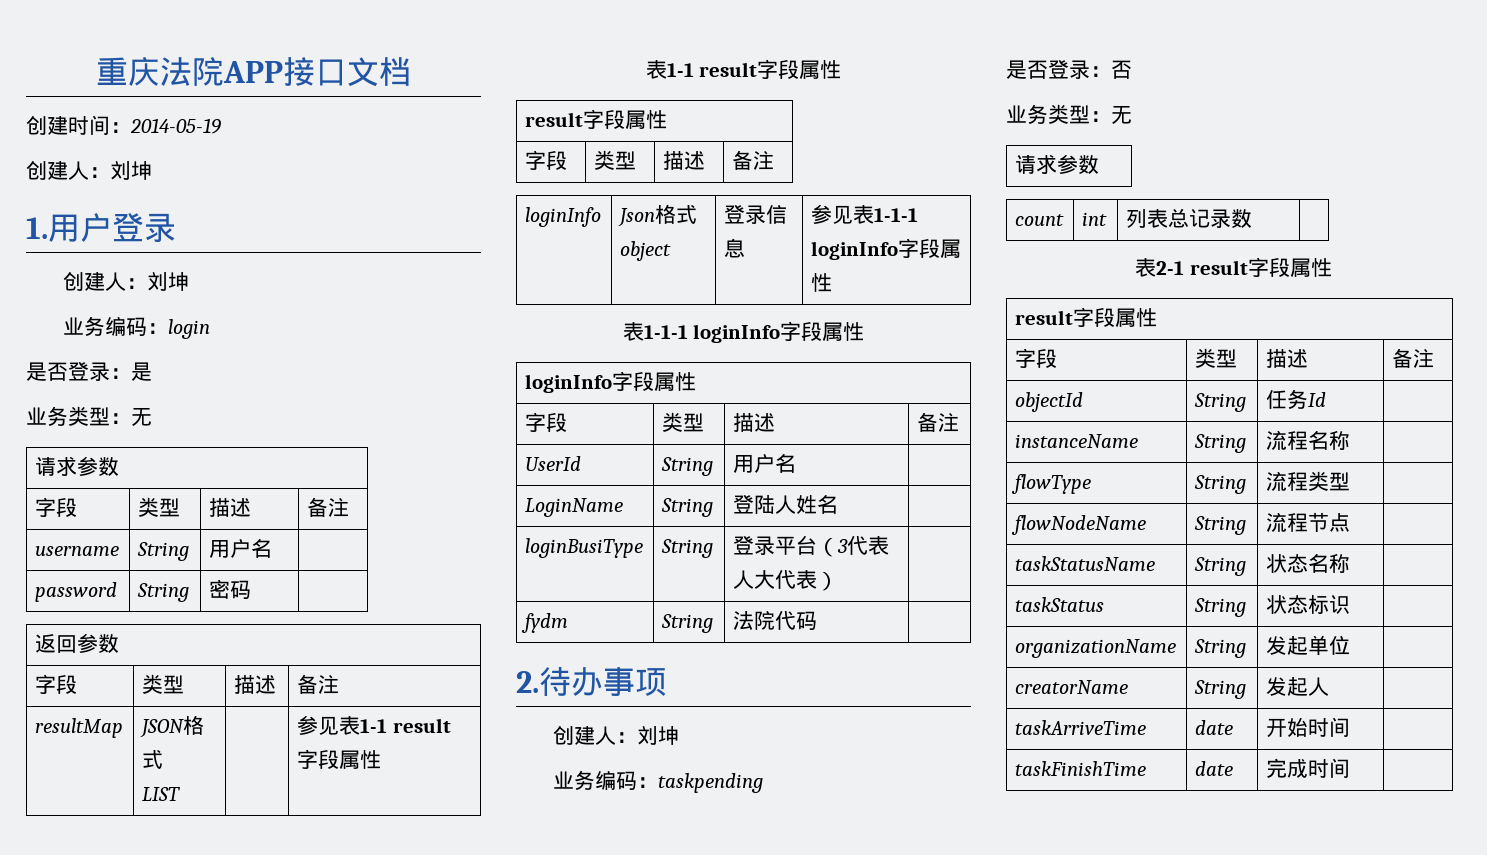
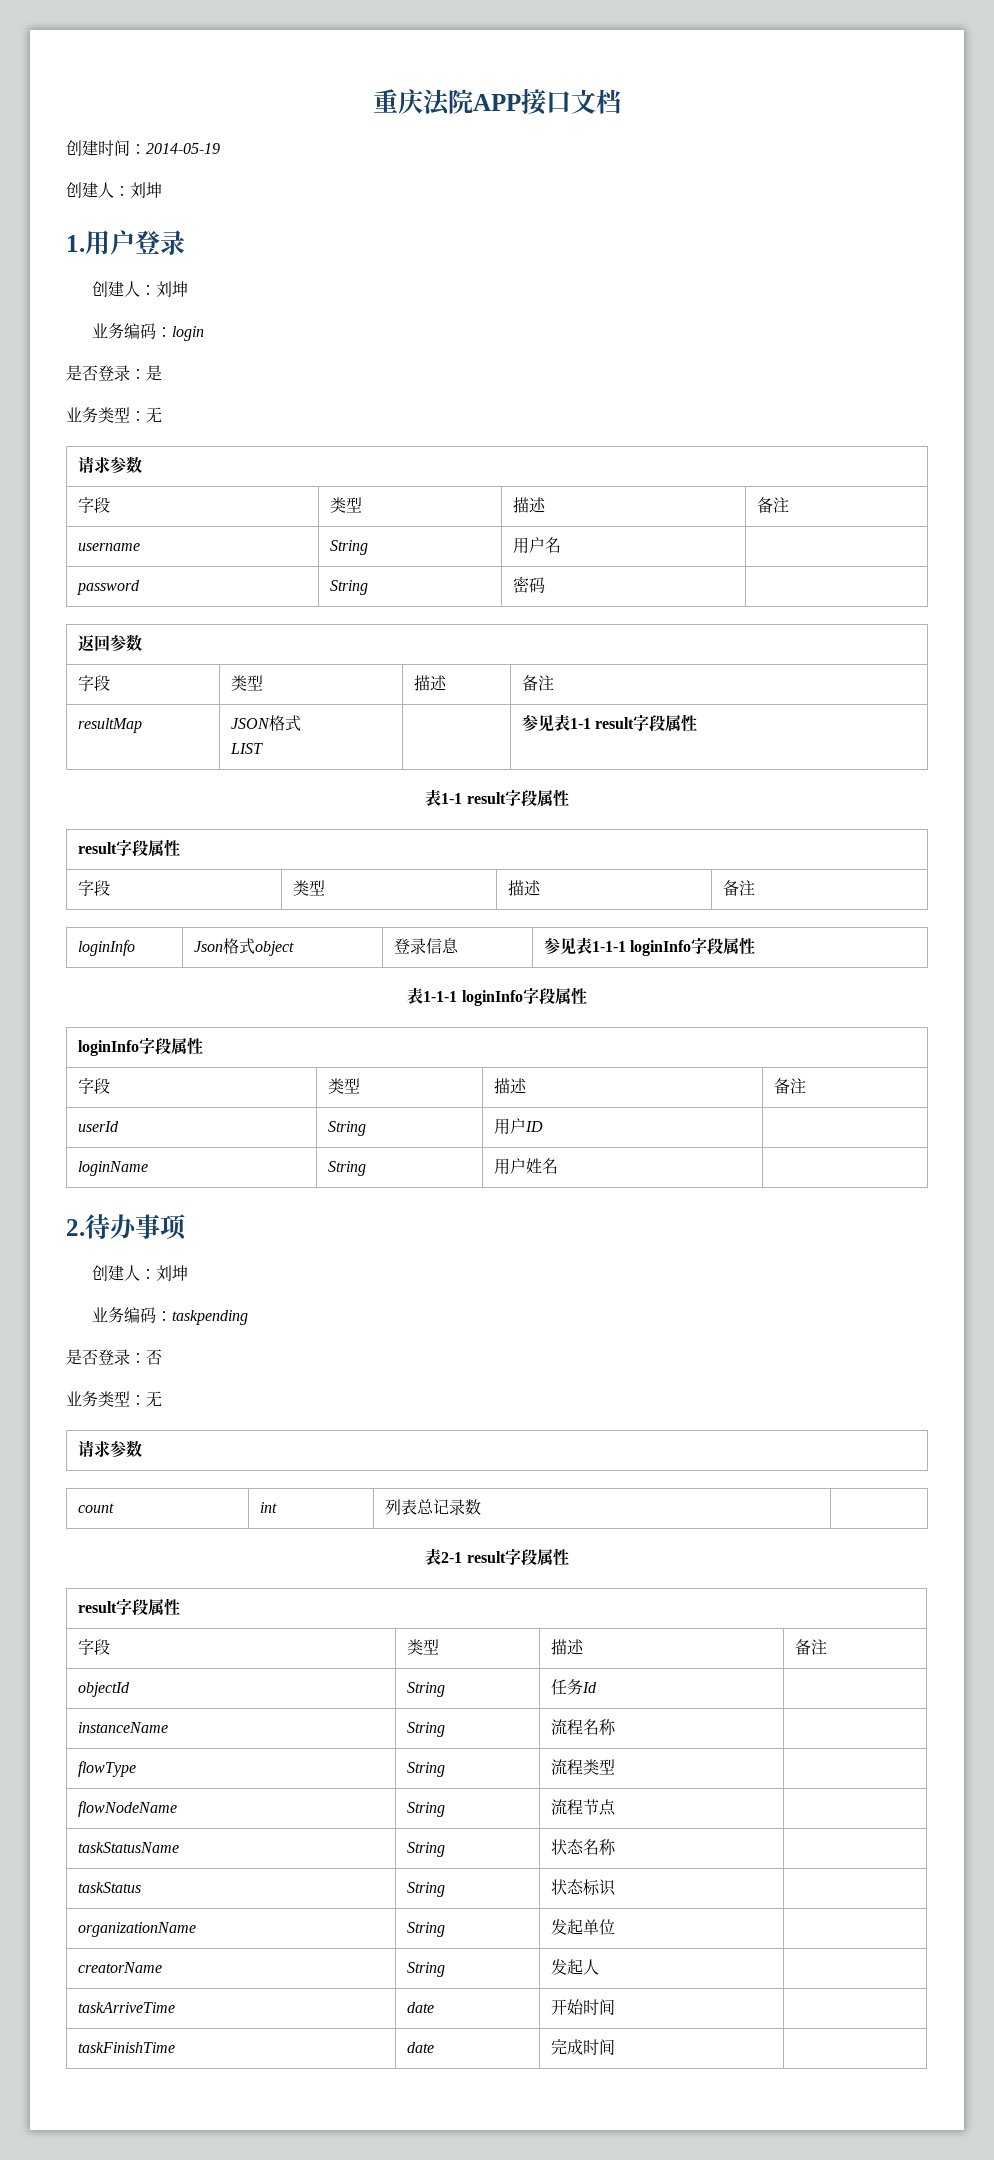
- UserId | String | 用户名 |
- LoginName | String | 登陆人姓名 |
+ userId | String | 用户ID |
+ loginName | String | 用户姓名 |
- loginBusiType | String | 登录平台（3代表人大代表） |
- fydm | String | 法院代码 |

